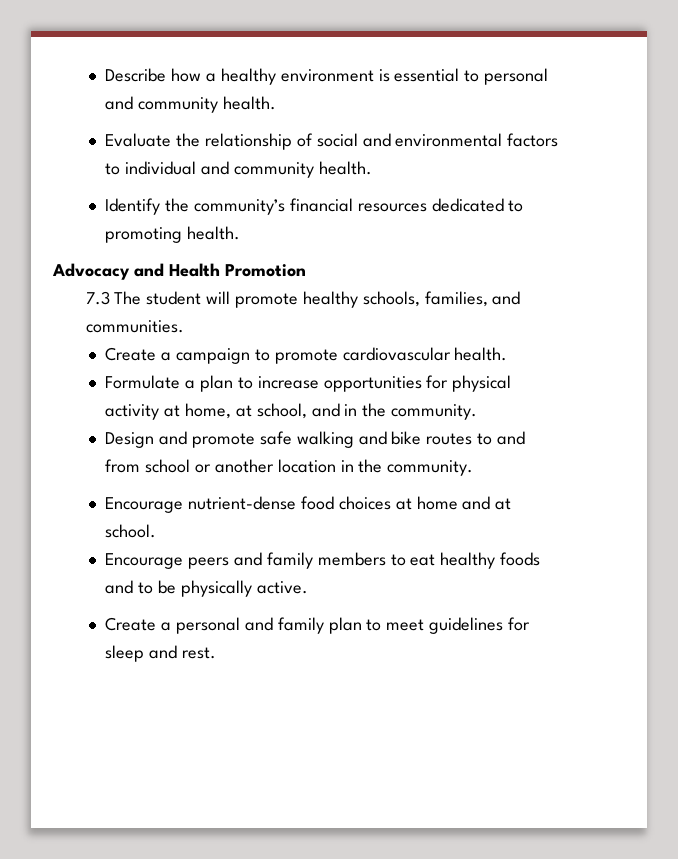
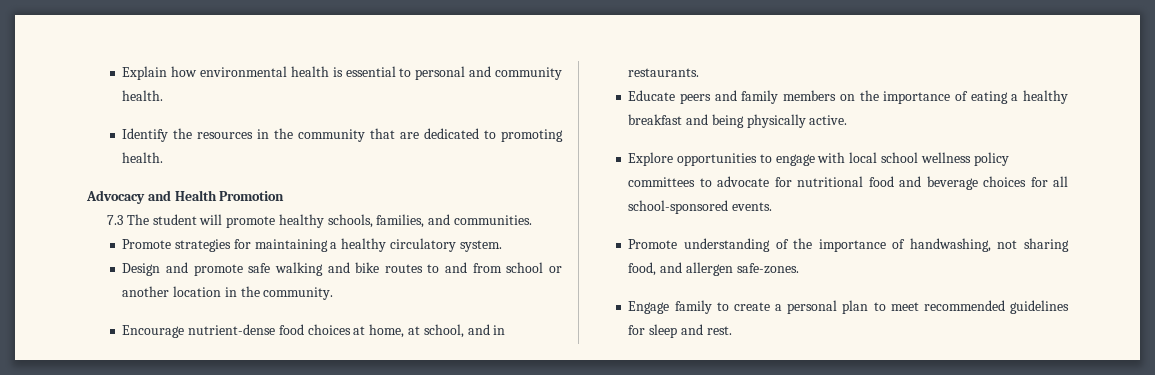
- Describe how a healthy environment is essential to personal and community health.
+ Explain how environmental health is essential to personal and community health.
- Evaluate the relationship of social and environmental factors to individual and community health.
- Identify the community’s financial resources dedicated to promoting health.
+ Identify the resources in the community that are dedicated to promoting health.
- Create a campaign to promote cardiovascular health.
- Formulate a plan to increase opportunities for physical activity at home, at school, and in the community.
+ Promote strategies for maintaining a healthy circulatory system.
- Encourage nutrient-dense food choices at home and at school.
- Encourage peers and family members to eat healthy foods and to be physically active.
- Create a personal and family plan to meet guidelines for sleep and rest.
+ Encourage nutrient-dense food choices at home, at school, and in restaurants.
+ Educate peers and family members on the importance of eating a healthy breakfast and being physically active.
+ Explore opportunities to engage with local school wellness policy committees to advocate for nutritional food and beverage choices for all school-sponsored events.
+ Promote understanding of the importance of handwashing, not sharing food, and allergen safe-zones.
+ Engage family to create a personal plan to meet recommended guidelines for sleep and rest.

